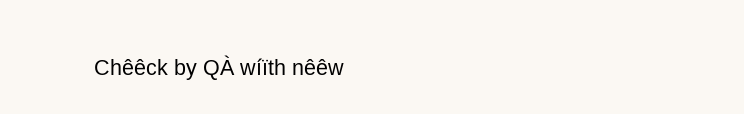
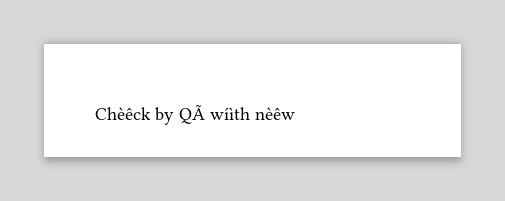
- Chêêck by QÀ wíïth nêêw
+ Chèêck by QÃ wíìth nèêw

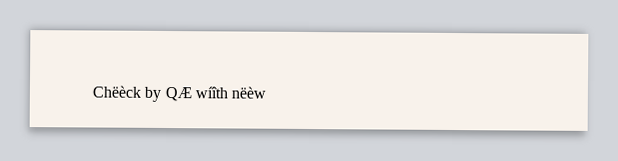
- Chèêck by QÃ wíìth nèêw
+ Chëèck by QÆ wíîth nëèw

